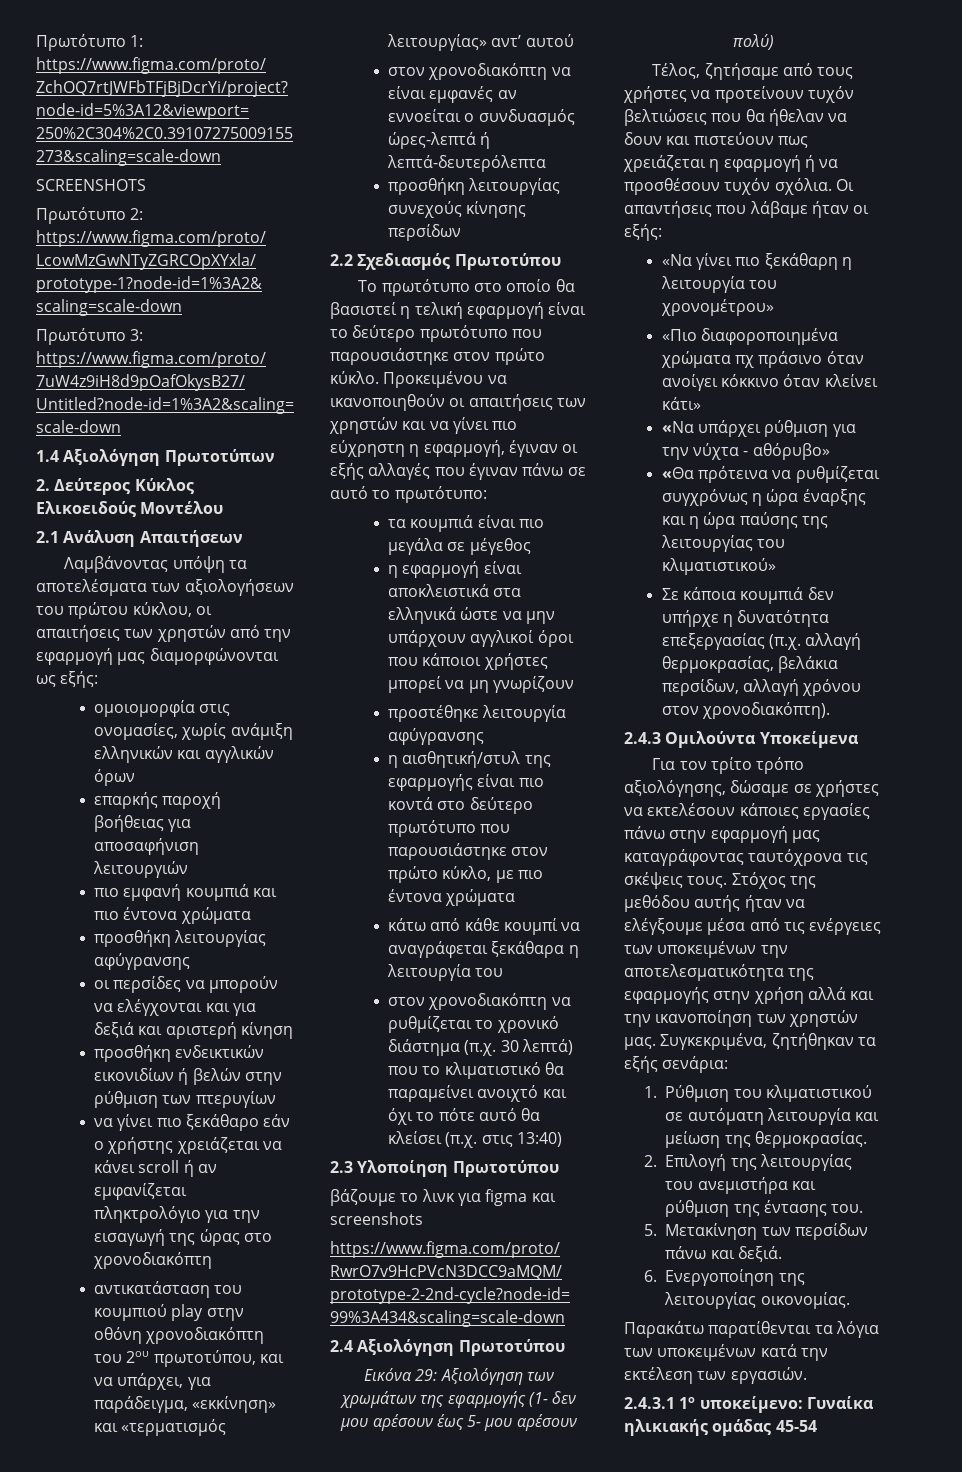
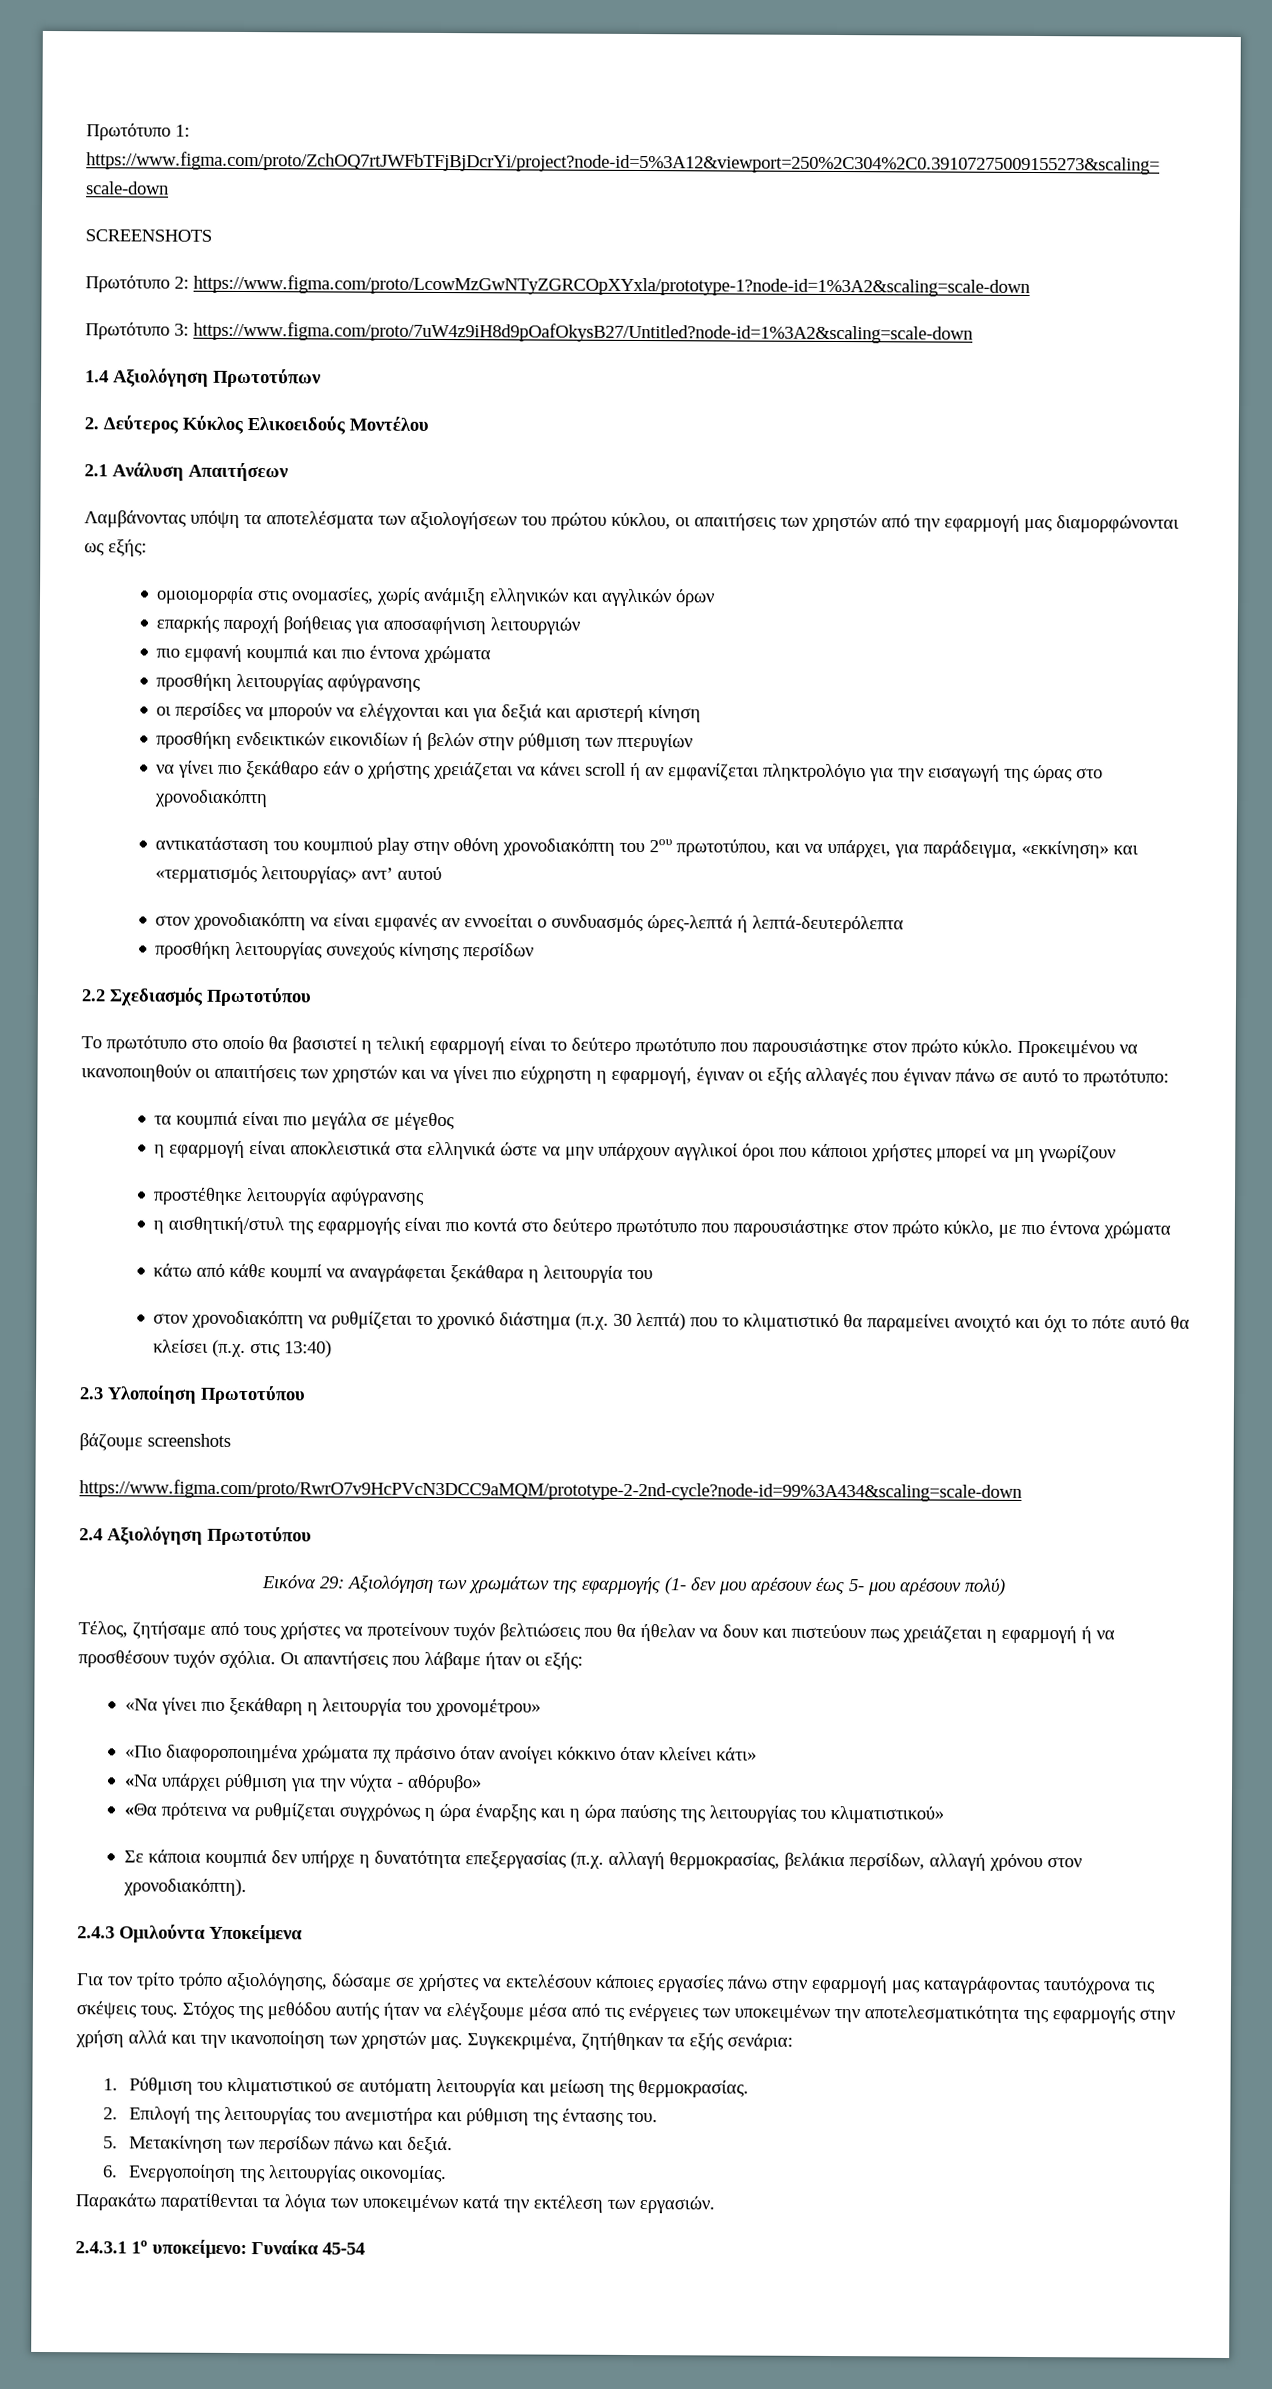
- βάζουμε το λινκ για figma και screenshots
+ βάζουμε screenshots
- 2.4.3.1 1ο υποκείμενο: Γυναίκα ηλικιακής ομάδας 45-54
+ 2.4.3.1 1ο υποκείμενο: Γυναίκα 45-54

